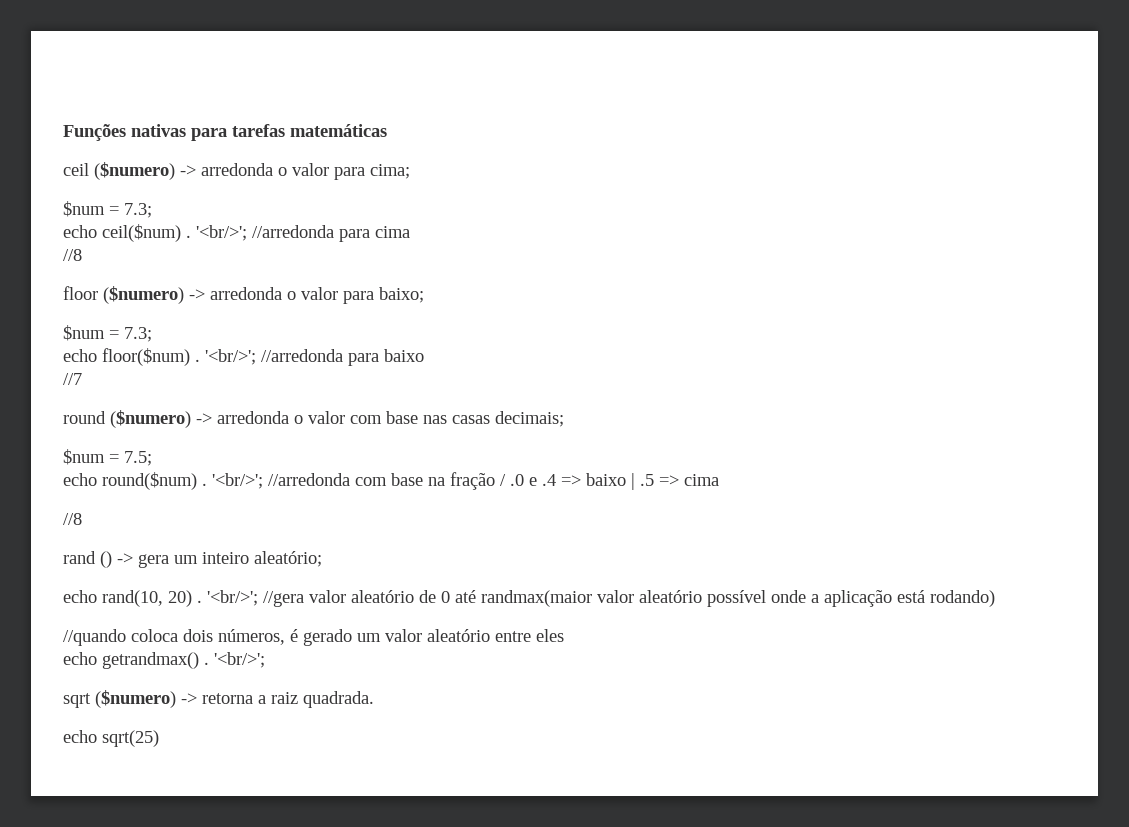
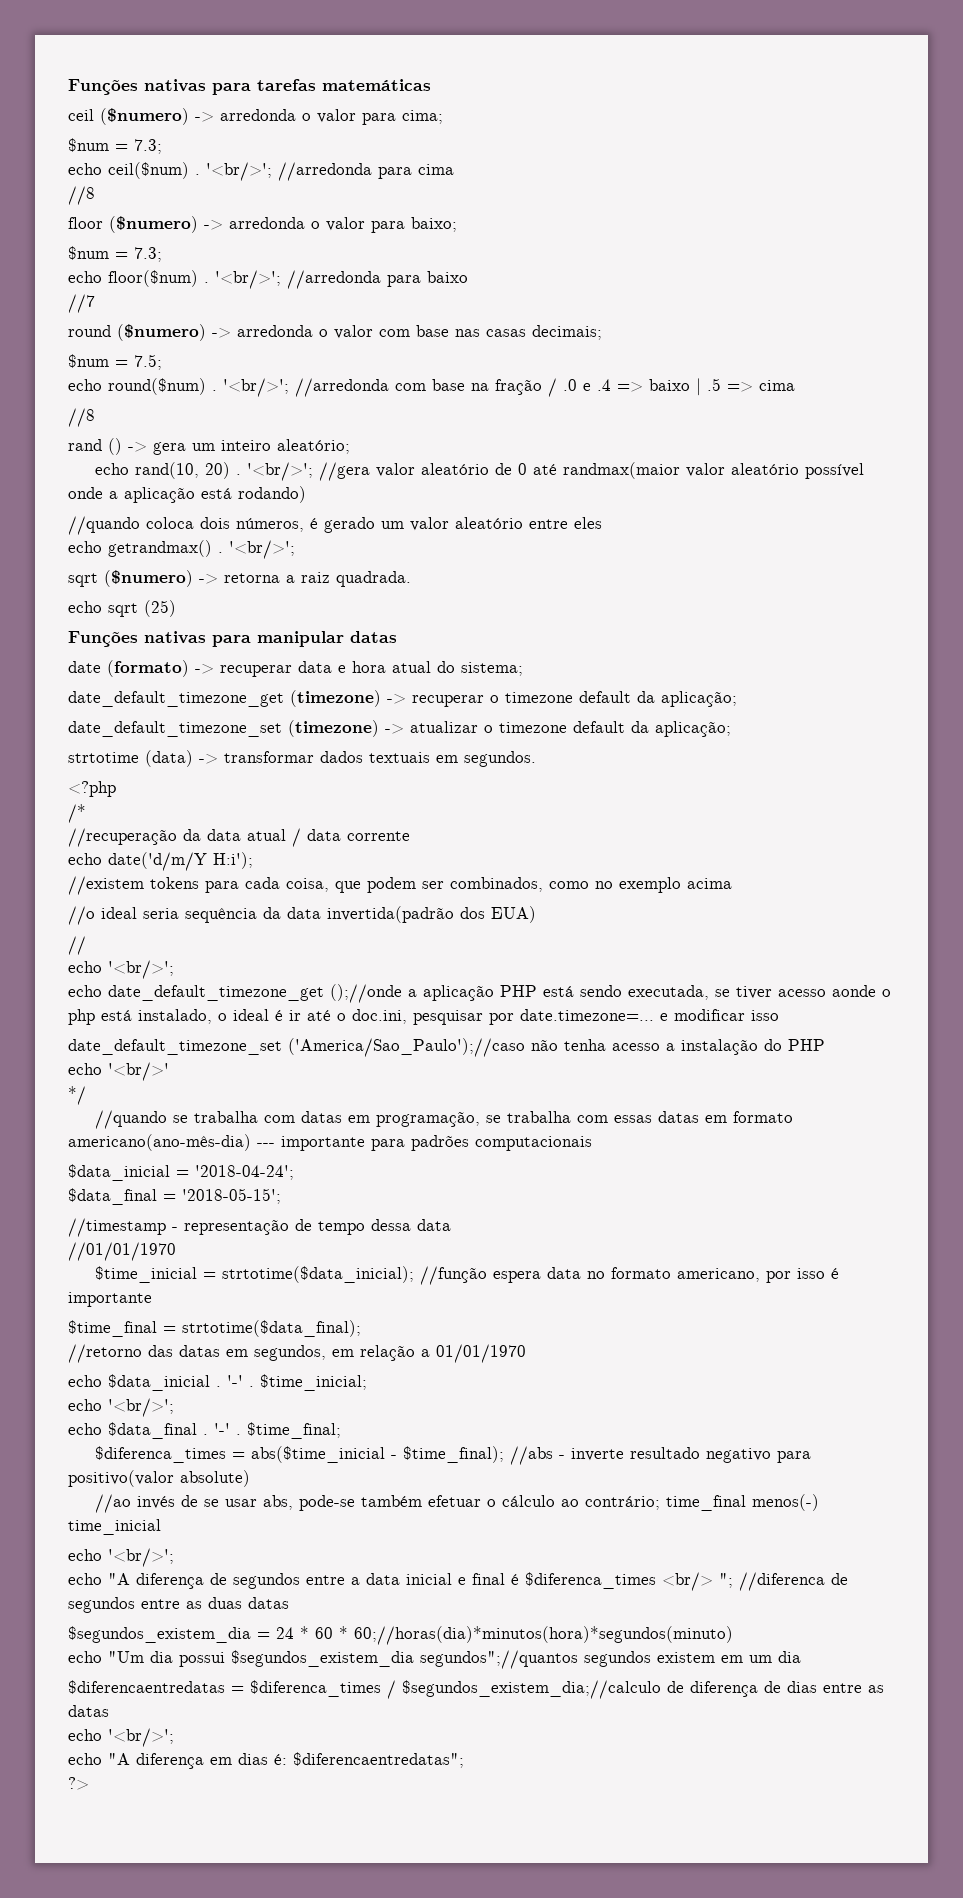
- echo sqrt(25)
+ echo sqrt (25)
+ Funções nativas para manipular datas
+ date (formato) -> recuperar data e hora atual do sistema;
+ date_default_timezone_get (timezone) -> recuperar o timezone default da aplicação;
+ date_default_timezone_set (timezone) -> atualizar o timezone default da aplicação;
+ strtotime (data) -> transformar dados textuais em segundos.
+ <?php
+ /*
+ //recuperação da data atual / data corrente
+ echo date('d/m/Y H:i');
+ //existem tokens para cada coisa, que podem ser combinados, como no exemplo acima
+ //o ideal seria sequência da data invertida(padrão dos EUA)
+ //
+ echo '<br/>';
+ echo date_default_timezone_get ();//onde a aplicação PHP está sendo executada, se tiver acesso aonde o php está instalado, o ideal é ir até o doc.ini, pesquisar por date.timezone=... e modificar isso
+ date_default_timezone_set ('America/Sao_Paulo');//caso não tenha acesso a instalação do PHP
+ echo '<br/>'
+ */
+ //quando se trabalha com datas em programação, se trabalha com essas datas em formato americano(ano-mês-dia) --- importante para padrões computacionais
+ $data_inicial = '2018-04-24';
+ $data_final = '2018-05-15';
+ //timestamp - representação de tempo dessa data
+ //01/01/1970
+ $time_inicial = strtotime($data_inicial); //função espera data no formato americano, por isso é importante
+ $time_final = strtotime($data_final);
+ //retorno das datas em segundos, em relação a 01/01/1970
+ echo $data_inicial . '-' . $time_inicial;
+ echo '<br/>';
+ echo $data_final . '-' . $time_final;
+ $diferenca_times = abs($time_inicial - $time_final); //abs - inverte resultado negativo para positivo(valor absolute)
+ //ao invés de se usar abs, pode-se também efetuar o cálculo ao contrário; time_final menos(-) time_inicial
+ echo '<br/>';
+ echo "A diferença de segundos entre a data inicial e final é $diferenca_times <br/> "; //diferenca de segundos entre as duas datas
+ $segundos_existem_dia = 24 * 60 * 60;//horas(dia)*minutos(hora)*segundos(minuto)
+ echo "Um dia possui $segundos_existem_dia segundos";//quantos segundos existem em um dia
+ $diferencaentredatas = $diferenca_times / $segundos_existem_dia;//calculo de diferença de dias entre as datas
+ echo '<br/>';
+ echo "A diferença em dias é: $diferencaentredatas";
+ ?>

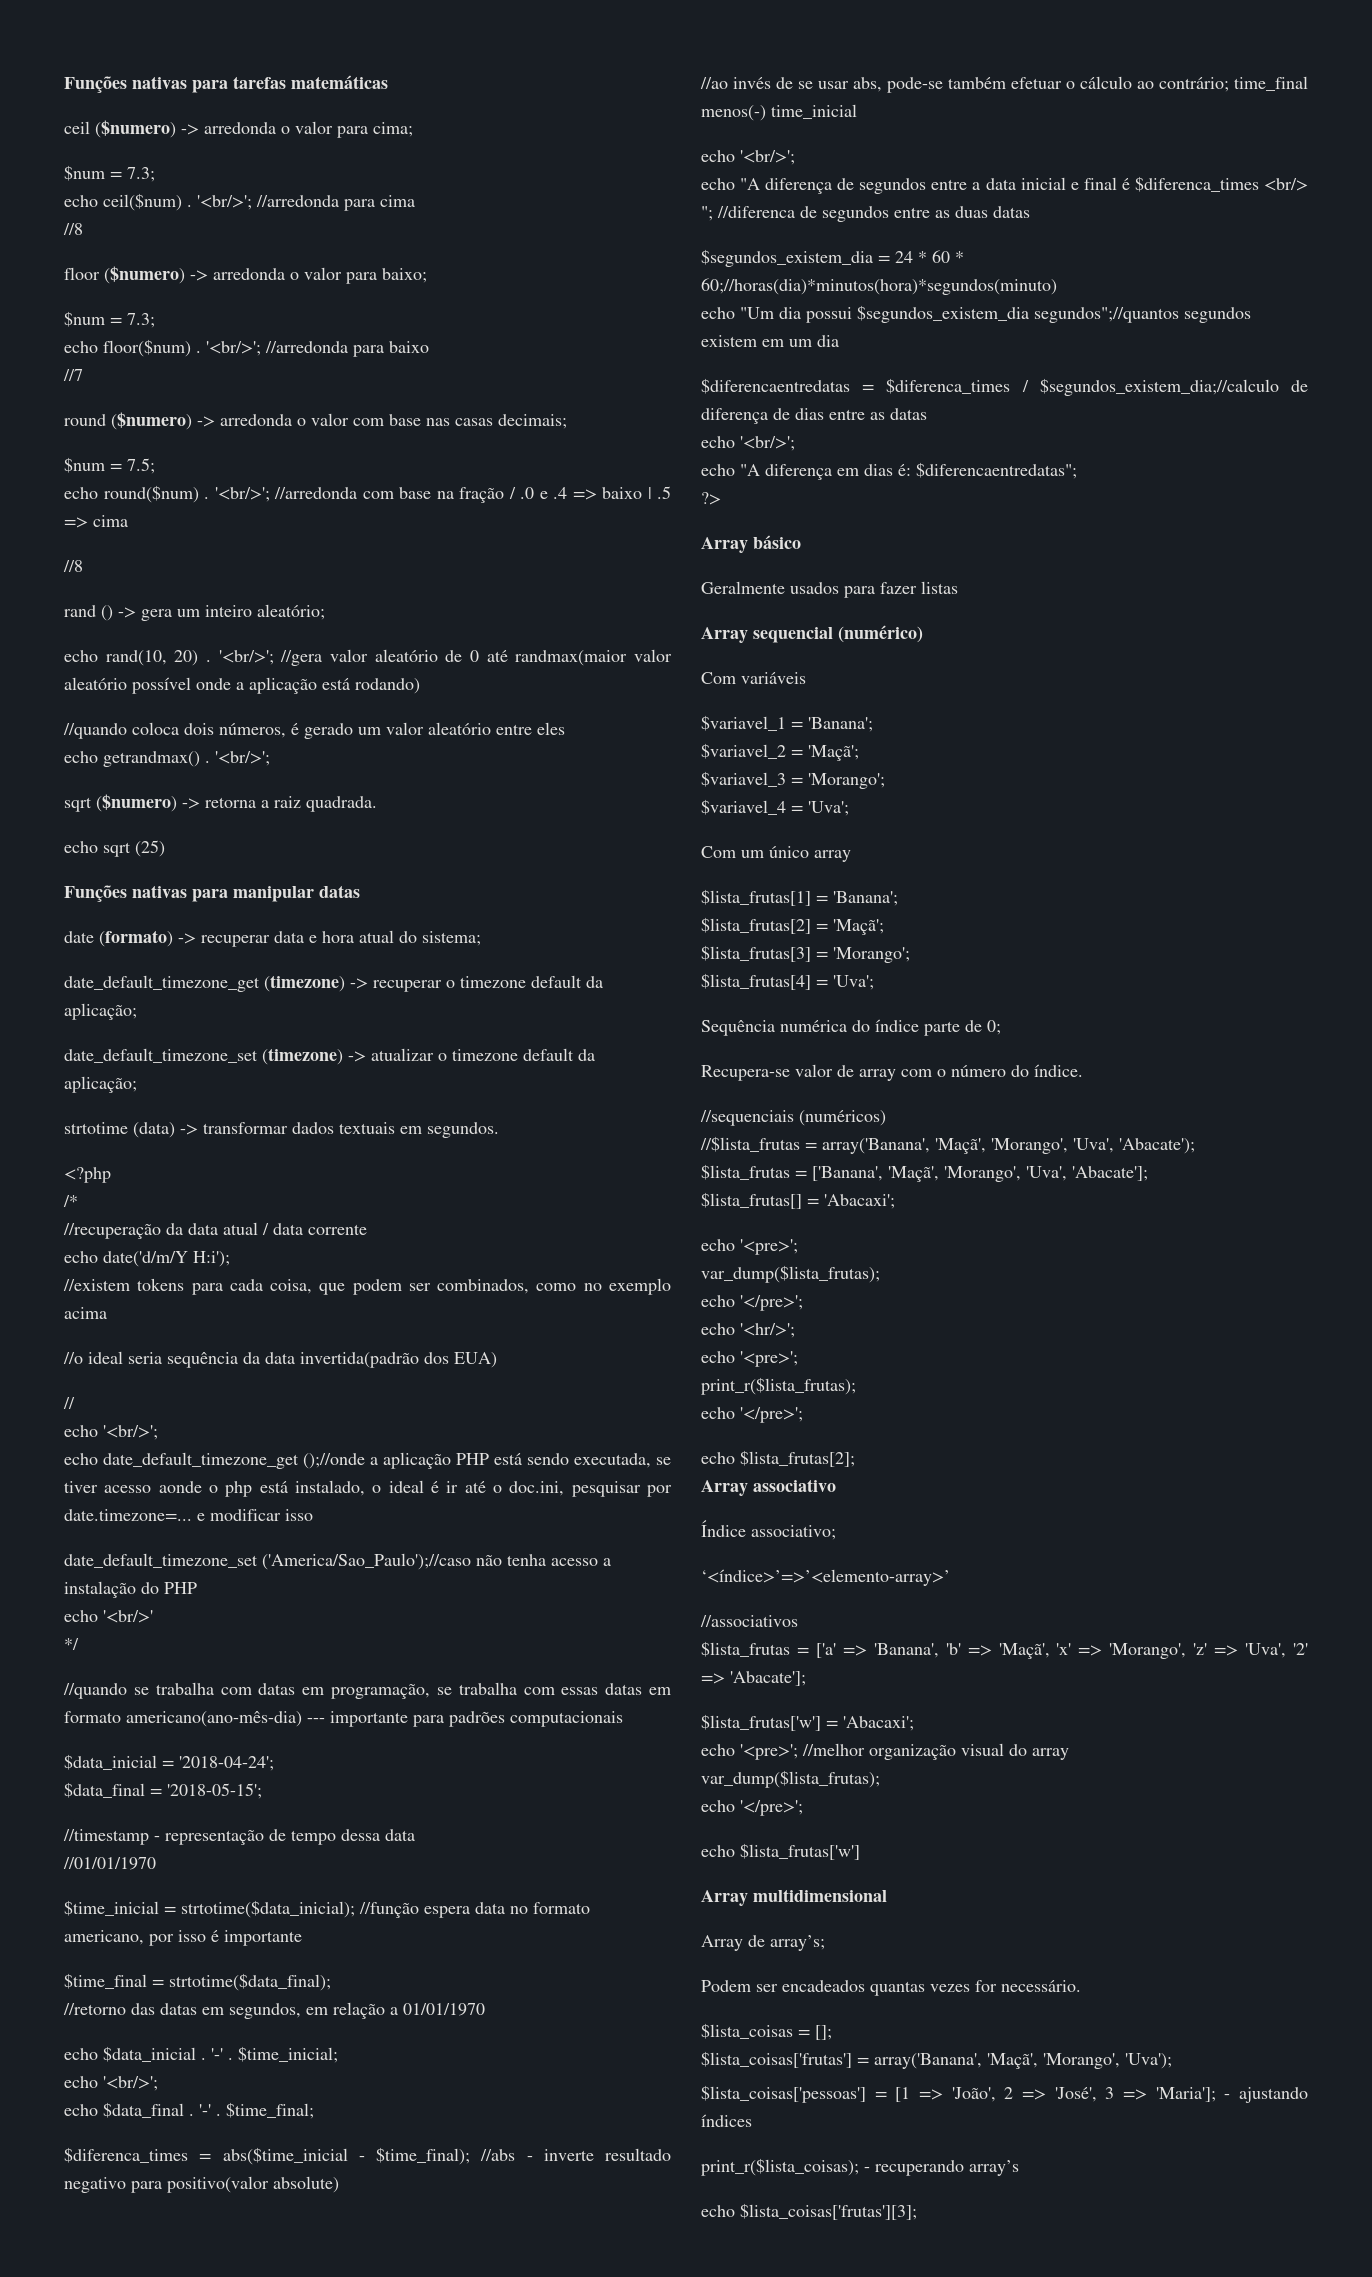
+ Array básico
+ Geralmente usados para fazer listas
+ Array sequencial (numérico)
+ Com variáveis
+ $variavel_1 = 'Banana';
+ $variavel_2 = 'Maçã';
+ $variavel_3 = 'Morango';
+ $variavel_4 = 'Uva';
+ Com um único array
+ $lista_frutas[1] = 'Banana';
+ $lista_frutas[2] = 'Maçã';
+ $lista_frutas[3] = 'Morango';
+ $lista_frutas[4] = 'Uva';
+ Sequência numérica do índice parte de 0;
+ Recupera-se valor de array com o número do índice.
+ //sequenciais (numéricos)
+ //$lista_frutas = array('Banana', 'Maçã', 'Morango', 'Uva', 'Abacate');
+ $lista_frutas = ['Banana', 'Maçã', 'Morango', 'Uva', 'Abacate'];
+ $lista_frutas[] = 'Abacaxi';
+ echo '<pre>';
+ var_dump($lista_frutas);
+ echo '</pre>';
+ echo '<hr/>';
+ echo '<pre>';
+ print_r($lista_frutas);
+ echo '</pre>';
+ echo $lista_frutas[2];
+ Array associativo
+ Índice associativo;
+ ‘<índice>’=>’<elemento-array>’
+ //associativos
+ $lista_frutas = ['a' => 'Banana', 'b' => 'Maçã', 'x' => 'Morango', 'z' => 'Uva', '2' => 'Abacate'];
+ $lista_frutas['w'] = 'Abacaxi';
+ echo '<pre>'; //melhor organização visual do array
+ var_dump($lista_frutas);
+ echo '</pre>';
+ echo $lista_frutas['w']
+ Array multidimensional
+ Array de array’s;
+ Podem ser encadeados quantas vezes for necessário.
+ $lista_coisas = [];
+ $lista_coisas['frutas'] = array('Banana', 'Maçã', 'Morango', 'Uva');
+ $lista_coisas['pessoas'] = [1 => 'João', 2 => 'José', 3 => 'Maria']; - ajustando índices
+ print_r($lista_coisas); - recuperando array’s
+ echo $lista_coisas['frutas'][3];

